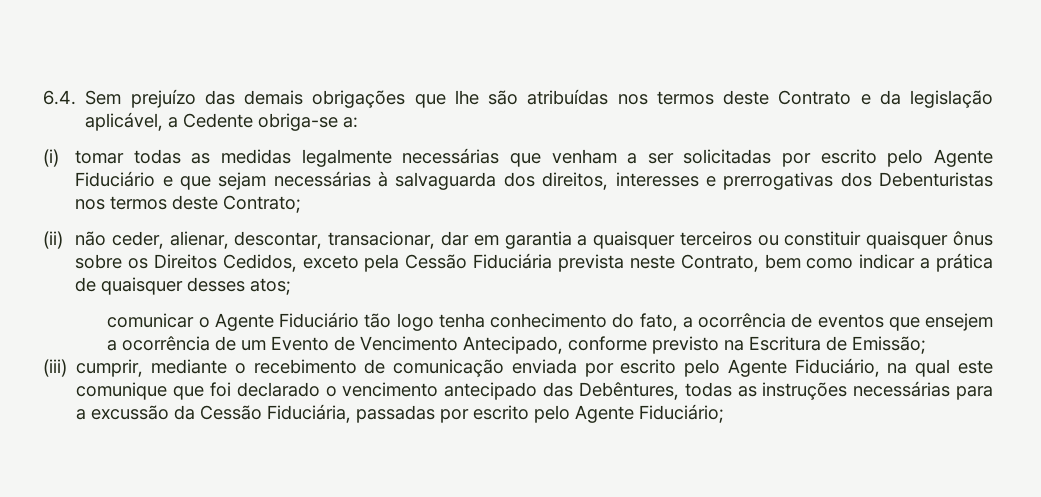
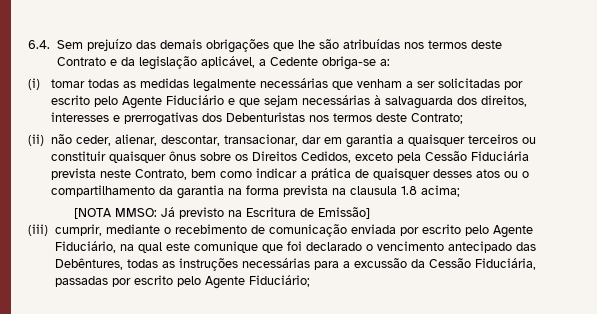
- (ii) não ceder, alienar, descontar, transacionar, dar em garantia a quaisquer terceiros ou constituir quaisquer ônus sobre os Direitos Cedidos, exceto pela Cessão Fiduciária prevista neste Contrato, bem como indicar a prática de quaisquer desses atos;
- comunicar o Agente Fiduciário tão logo tenha conhecimento do fato, a ocorrência de eventos que ensejem a ocorrência de um Evento de Vencimento Antecipado, conforme previsto na Escritura de Emissão;
+ (ii) não ceder, alienar, descontar, transacionar, dar em garantia a quaisquer terceiros ou constituir quaisquer ônus sobre os Direitos Cedidos, exceto pela Cessão Fiduciária prevista neste Contrato, bem como indicar a prática de quaisquer desses atos ou o compartilhamento da garantia na forma prevista na clausula 1.8 acima;
+ [NOTA MMSO: Já previsto na Escritura de Emissão]

